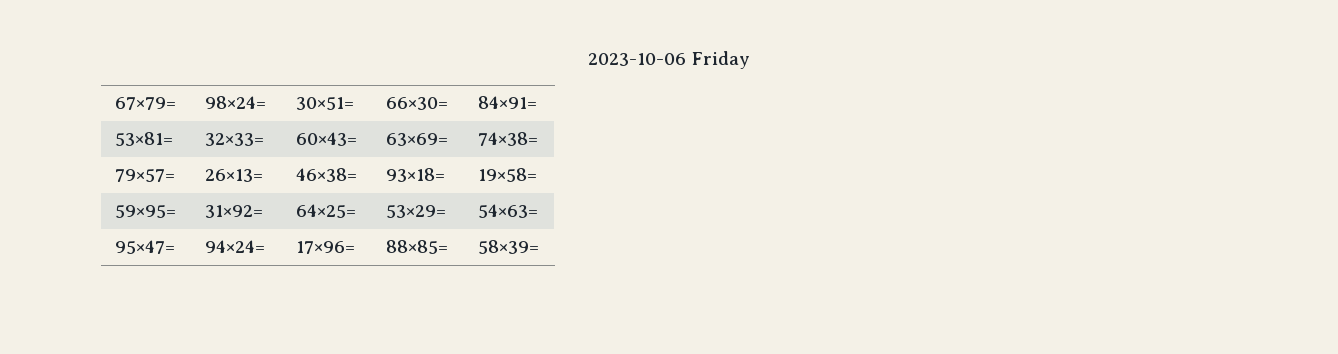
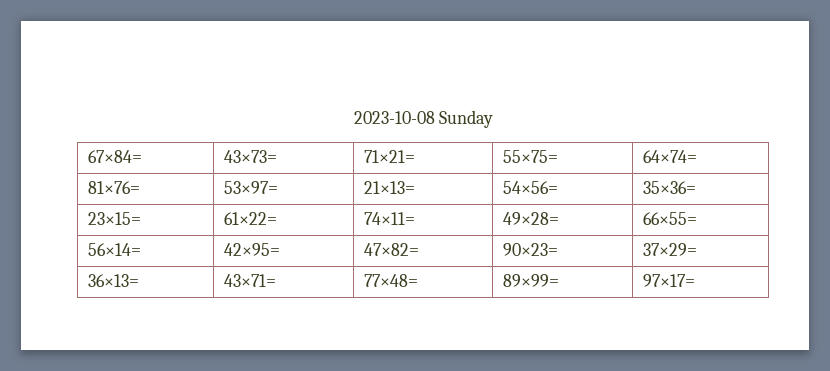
- 2023-10-06 Friday
- 67×79= | 98×24= | 30×51= | 66×30= | 84×91=
- 53×81= | 32×33= | 60×43= | 63×69= | 74×38=
- 79×57= | 26×13= | 46×38= | 93×18= | 19×58=
- 59×95= | 31×92= | 64×25= | 53×29= | 54×63=
- 95×47= | 94×24= | 17×96= | 88×85= | 58×39=
+ 2023-10-08 Sunday
+ 67×84= | 43×73= | 71×21= | 55×75= | 64×74=
+ 81×76= | 53×97= | 21×13= | 54×56= | 35×36=
+ 23×15= | 61×22= | 74×11= | 49×28= | 66×55=
+ 56×14= | 42×95= | 47×82= | 90×23= | 37×29=
+ 36×13= | 43×71= | 77×48= | 89×99= | 97×17=

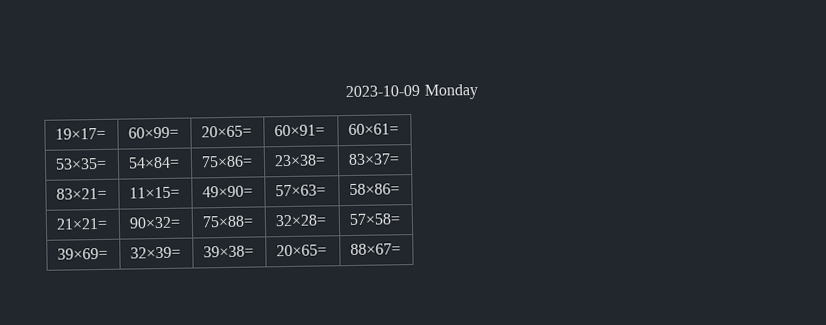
- 2023-10-08 Sunday
- 67×84= | 43×73= | 71×21= | 55×75= | 64×74=
- 81×76= | 53×97= | 21×13= | 54×56= | 35×36=
- 23×15= | 61×22= | 74×11= | 49×28= | 66×55=
- 56×14= | 42×95= | 47×82= | 90×23= | 37×29=
- 36×13= | 43×71= | 77×48= | 89×99= | 97×17=
+ 2023-10-09 Monday
+ 19×17= | 60×99= | 20×65= | 60×91= | 60×61=
+ 53×35= | 54×84= | 75×86= | 23×38= | 83×37=
+ 83×21= | 11×15= | 49×90= | 57×63= | 58×86=
+ 21×21= | 90×32= | 75×88= | 32×28= | 57×58=
+ 39×69= | 32×39= | 39×38= | 20×65= | 88×67=

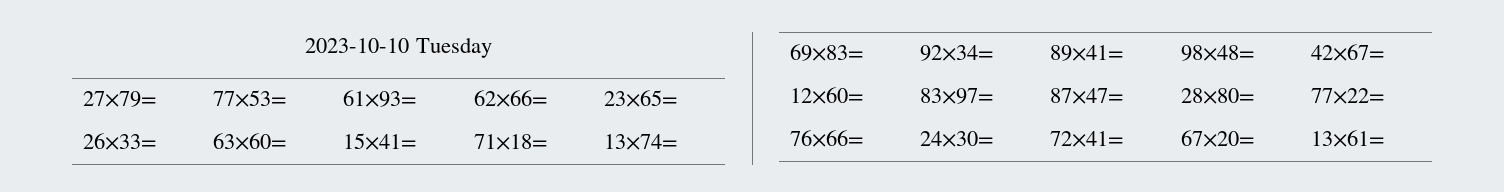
- 2023-10-09 Monday
- 19×17= | 60×99= | 20×65= | 60×91= | 60×61=
- 53×35= | 54×84= | 75×86= | 23×38= | 83×37=
- 83×21= | 11×15= | 49×90= | 57×63= | 58×86=
- 21×21= | 90×32= | 75×88= | 32×28= | 57×58=
- 39×69= | 32×39= | 39×38= | 20×65= | 88×67=
+ 2023-10-10 Tuesday
+ 27×79= | 77×53= | 61×93= | 62×66= | 23×65=
+ 26×33= | 63×60= | 15×41= | 71×18= | 13×74=
+ 69×83= | 92×34= | 89×41= | 98×48= | 42×67=
+ 12×60= | 83×97= | 87×47= | 28×80= | 77×22=
+ 76×66= | 24×30= | 72×41= | 67×20= | 13×61=

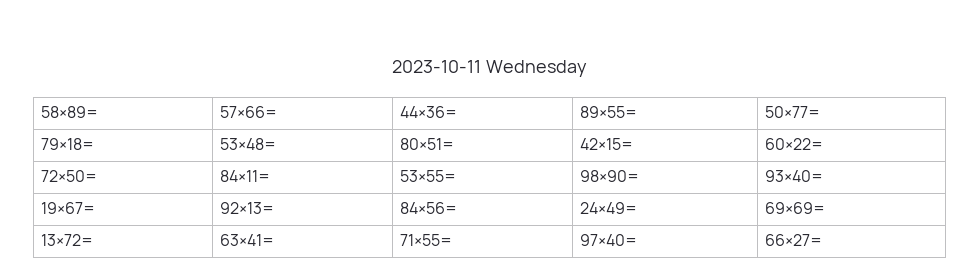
- 2023-10-10 Tuesday
- 27×79= | 77×53= | 61×93= | 62×66= | 23×65=
- 26×33= | 63×60= | 15×41= | 71×18= | 13×74=
- 69×83= | 92×34= | 89×41= | 98×48= | 42×67=
- 12×60= | 83×97= | 87×47= | 28×80= | 77×22=
- 76×66= | 24×30= | 72×41= | 67×20= | 13×61=
+ 2023-10-11 Wednesday
+ 58×89= | 57×66= | 44×36= | 89×55= | 50×77=
+ 79×18= | 53×48= | 80×51= | 42×15= | 60×22=
+ 72×50= | 84×11= | 53×55= | 98×90= | 93×40=
+ 19×67= | 92×13= | 84×56= | 24×49= | 69×69=
+ 13×72= | 63×41= | 71×55= | 97×40= | 66×27=

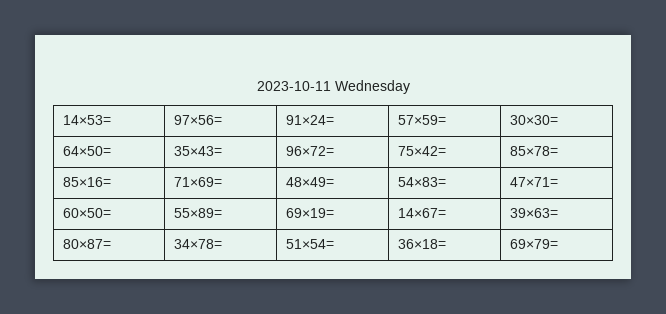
- 58×89= | 57×66= | 44×36= | 89×55= | 50×77=
- 79×18= | 53×48= | 80×51= | 42×15= | 60×22=
- 72×50= | 84×11= | 53×55= | 98×90= | 93×40=
- 19×67= | 92×13= | 84×56= | 24×49= | 69×69=
- 13×72= | 63×41= | 71×55= | 97×40= | 66×27=
+ 14×53= | 97×56= | 91×24= | 57×59= | 30×30=
+ 64×50= | 35×43= | 96×72= | 75×42= | 85×78=
+ 85×16= | 71×69= | 48×49= | 54×83= | 47×71=
+ 60×50= | 55×89= | 69×19= | 14×67= | 39×63=
+ 80×87= | 34×78= | 51×54= | 36×18= | 69×79=

